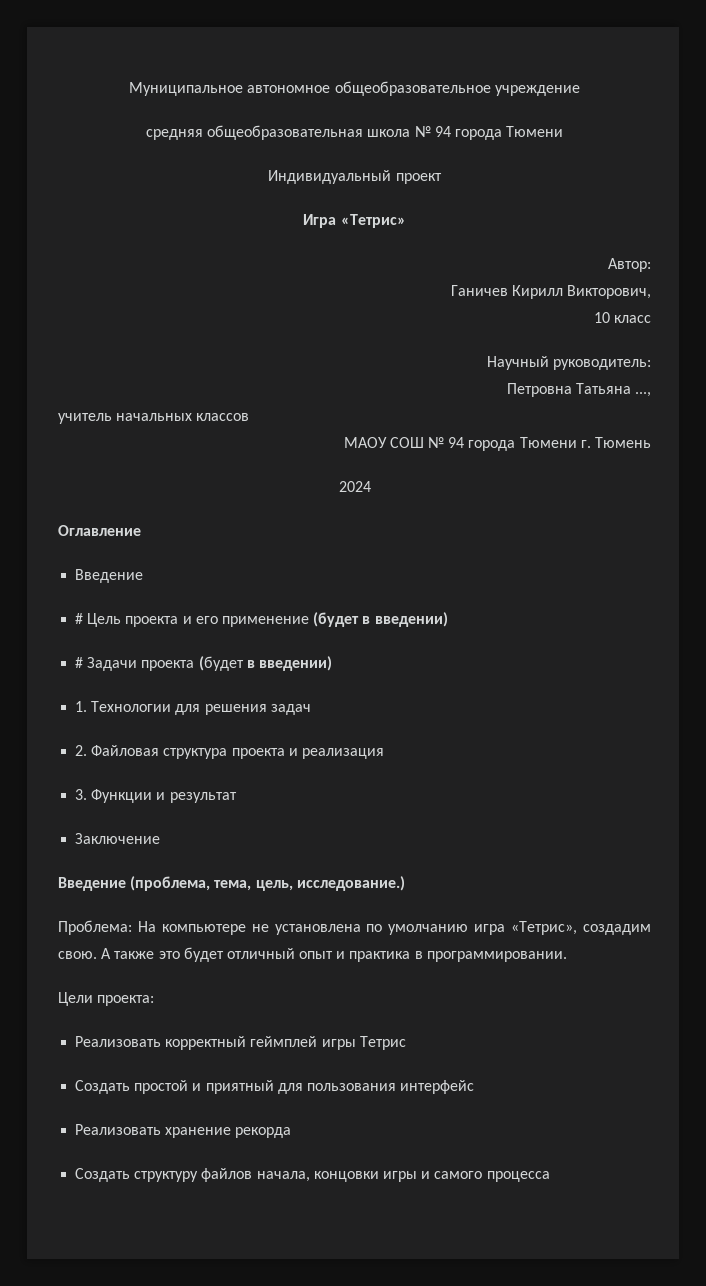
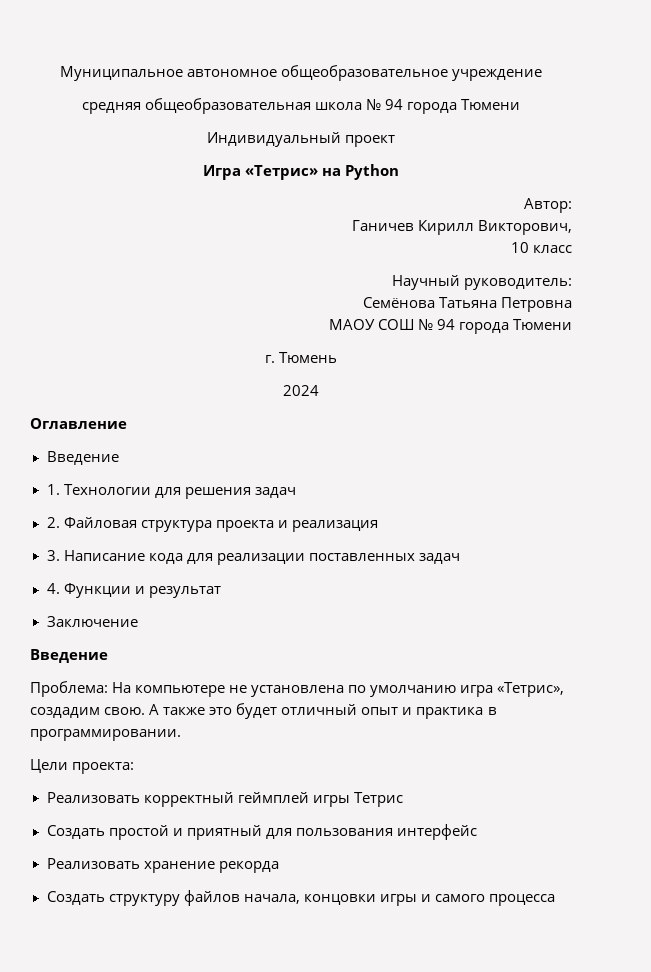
- Игра «Тетрис»
+ Игра «Тетрис» на Python
- Петровна Татьяна ...,
- учитель начальных классов
+ Семёнова Татьяна Петровна
- МАОУ СОШ № 94 города Тюмени г. Тюмень
+ МАОУ СОШ № 94 города Тюмени
+ г. Тюмень
- # Цель проекта и его применение (будет в введении)
- # Задачи проекта (будет в введении)
- 3. Функции и результат
+ 3. Написание кода для реализации поставленных задач
+ 4. Функции и результат
  Заключение
- Введение (проблема, тема, цель, исследование.)
+ Введение

